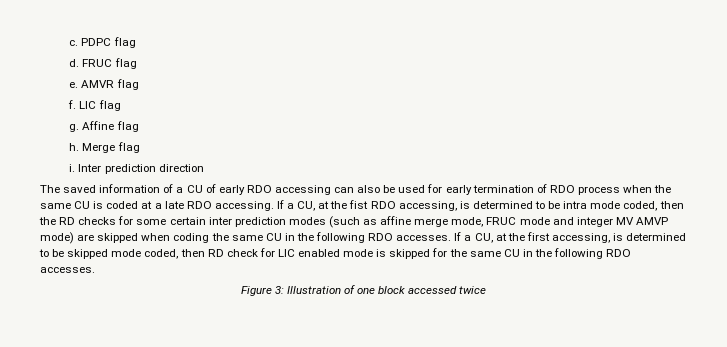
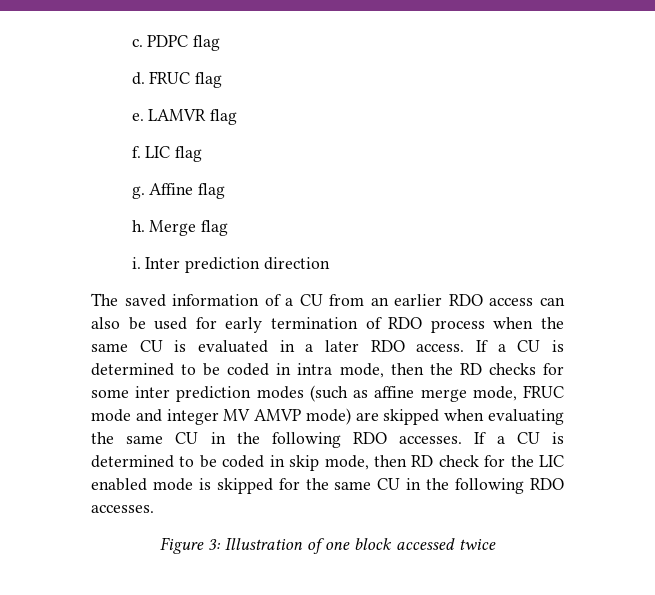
- AMVR flag
+ LAMVR flag
- The saved information of a CU of early RDO accessing can also be used for early termination of RDO process when the same CU is coded at a late RDO accessing. If a CU, at the fist RDO accessing, is determined to be intra mode coded, then the RD checks for some certain inter prediction modes (such as affine merge mode, FRUC mode and integer MV AMVP mode) are skipped when coding the same CU in the following RDO accesses.
+ The saved information of a CU from an earlier RDO access can also be used for early termination of RDO process when the same CU is evaluated in a later RDO access. If a CU is determined to be coded in intra mode, then the RD checks for some inter prediction modes (such as affine merge mode, FRUC mode and integer MV AMVP mode) are skipped when evaluating the same CU in the following RDO accesses.
- If a CU, at the first accessing, is determined to be skipped mode coded, then RD check for LIC enabled mode is skipped for the same CU in the following RDO accesses.
+ If a CU is determined to be coded in skip mode, then RD check for the LIC enabled mode is skipped for the same CU in the following RDO accesses.

